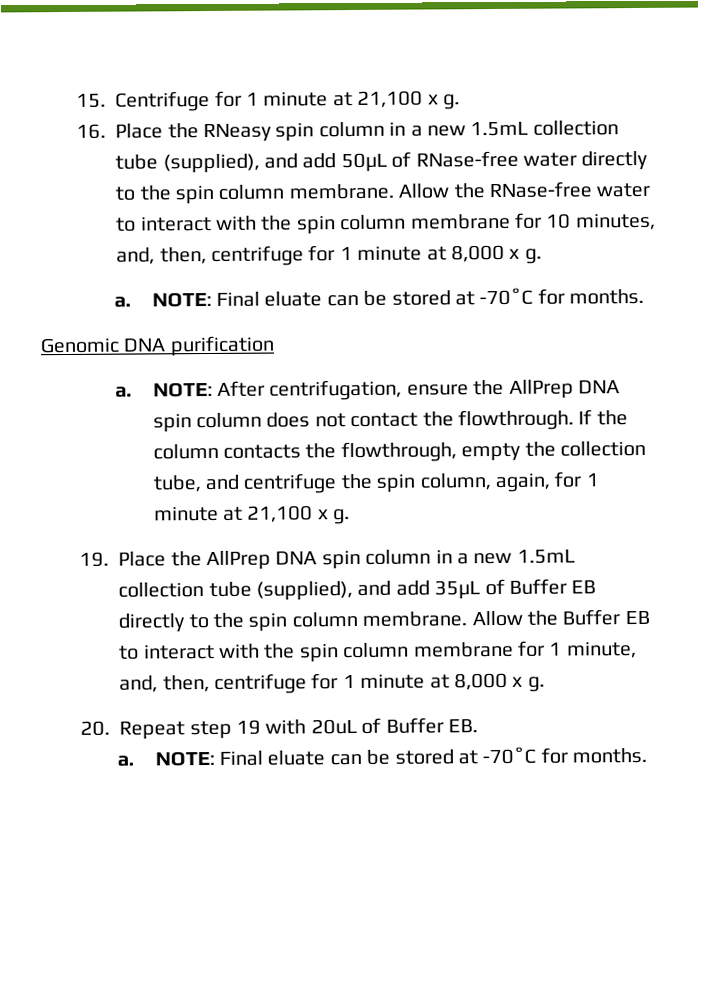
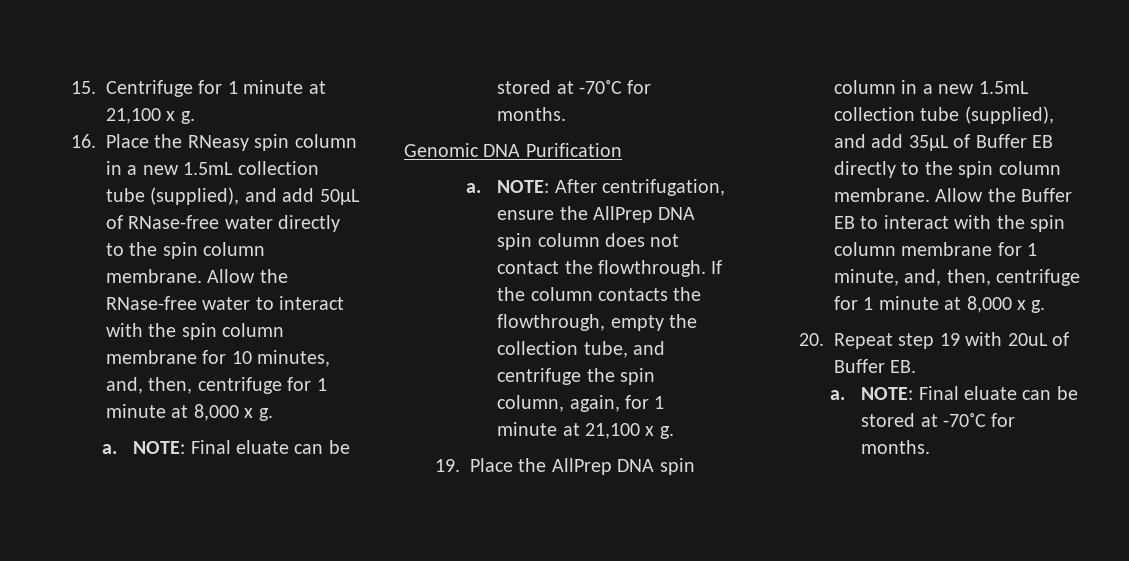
- Genomic DNA purification
+ Genomic DNA Purification

